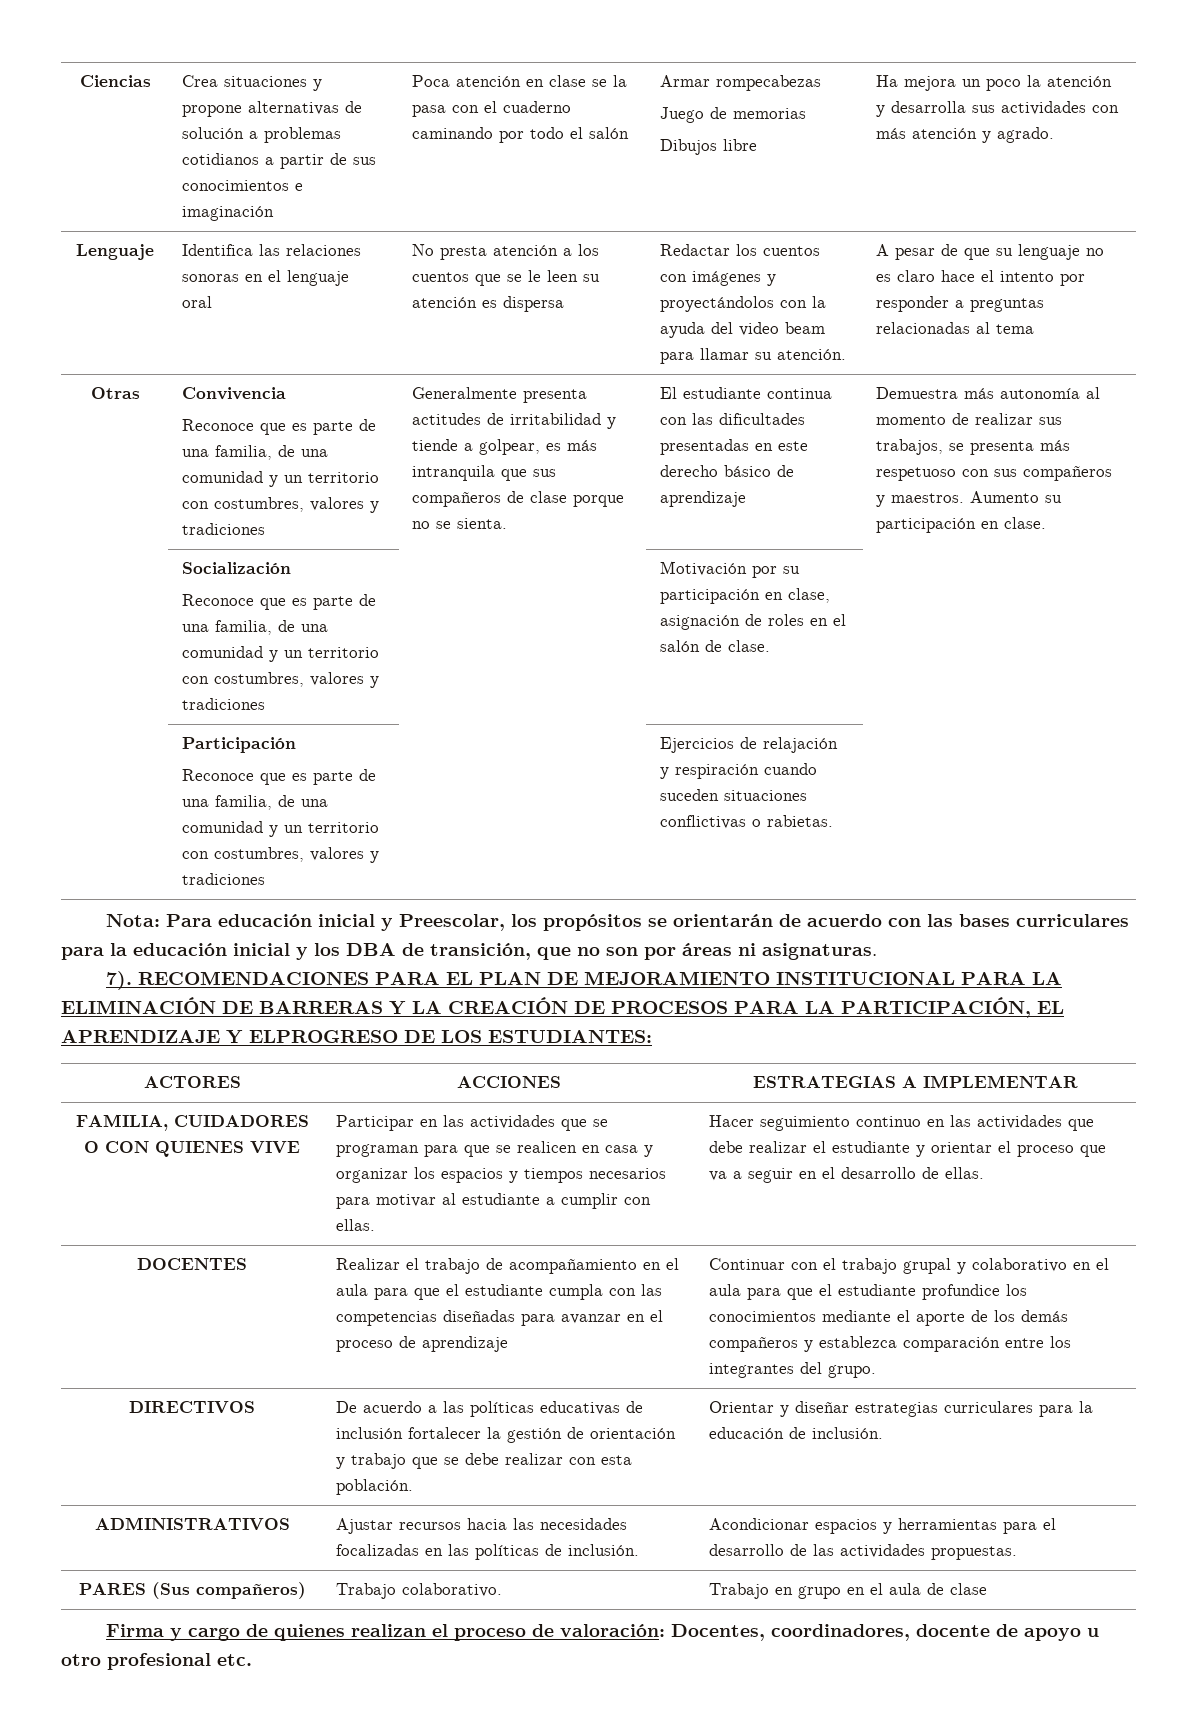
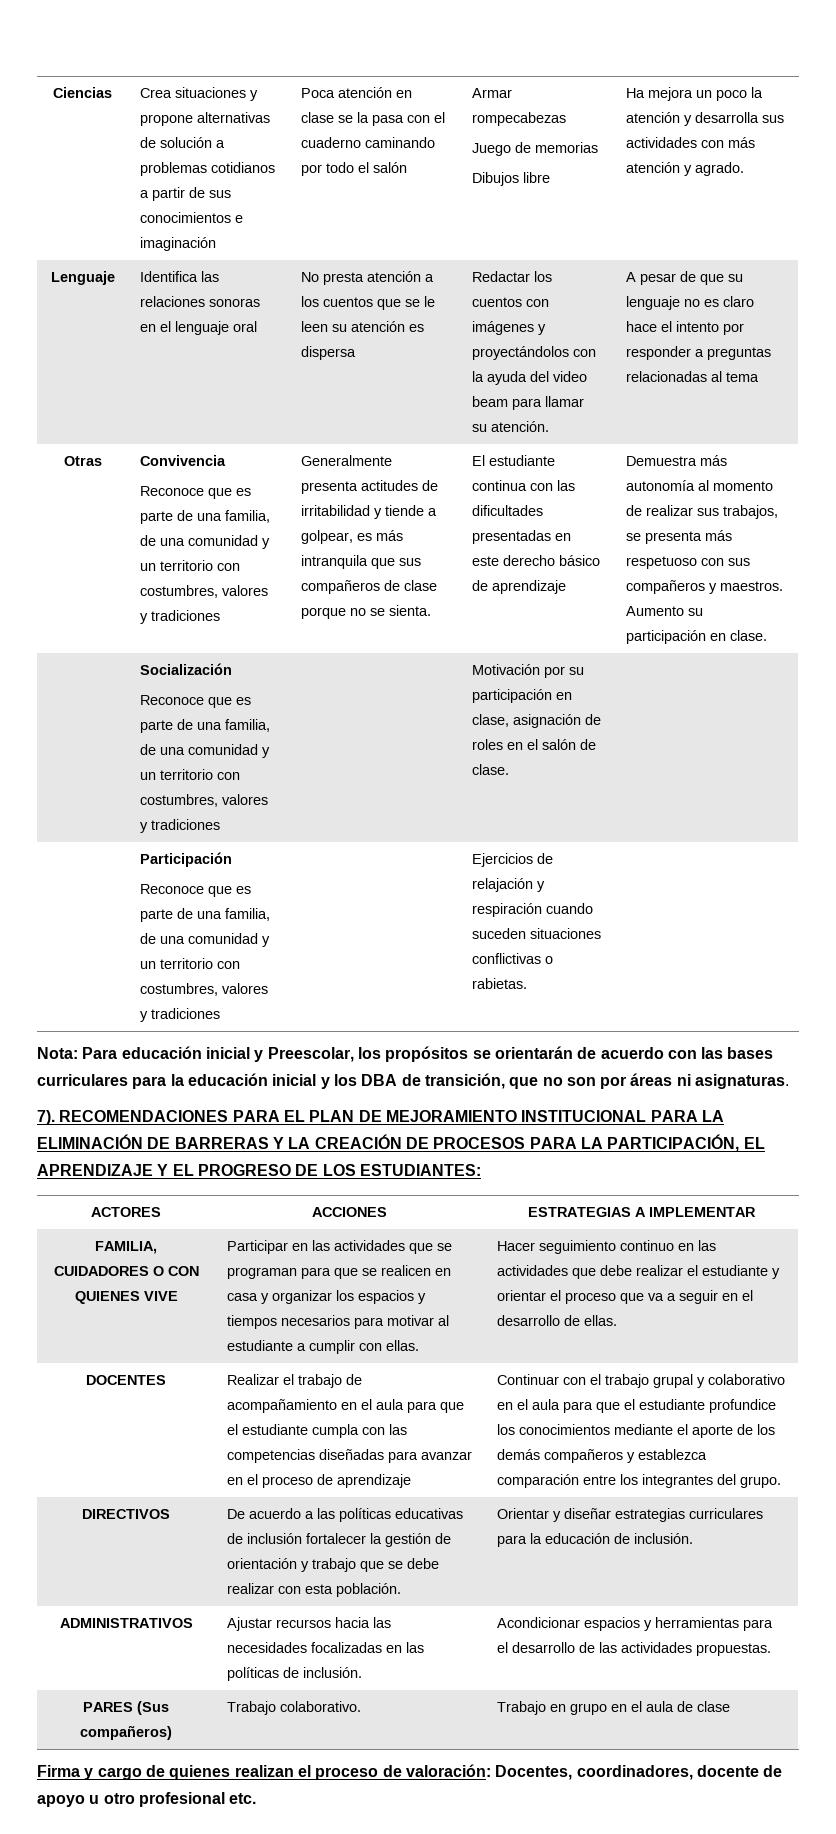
- RECOMENDACIONES PARA EL PLAN DE MEJORAMIENTO INSTITUCIONAL PARA LA ELIMINACIÓN DE BARRERAS Y LA CREACIÓN DE PROCESOS PARA LA PARTICIPACIÓN, EL APRENDIZAJE Y ELPROGRESO DE LOS ESTUDIANTES:
+ RECOMENDACIONES PARA EL PLAN DE MEJORAMIENTO INSTITUCIONAL PARA LA ELIMINACIÓN DE BARRERAS Y LA CREACIÓN DE PROCESOS PARA LA PARTICIPACIÓN, EL APRENDIZAJE Y EL PROGRESO DE LOS ESTUDIANTES:

